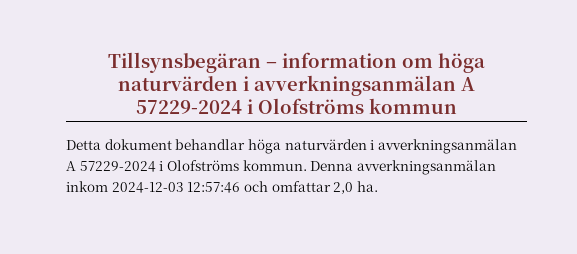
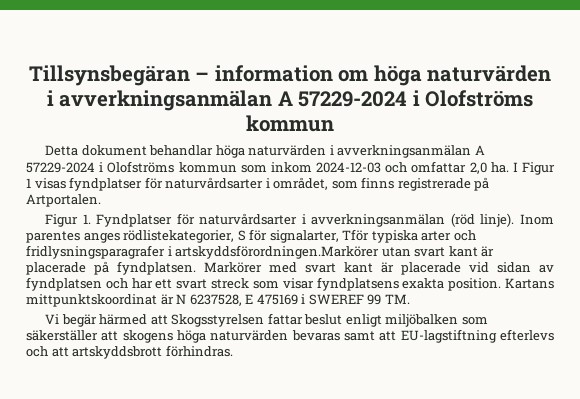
- Detta dokument behandlar höga naturvärden i avverkningsanmälan A 57229-2024 i Olofströms kommun. Denna avverkningsanmälan inkom 2024-12-03 12:57:46 och omfattar 2,0 ha.
+ Detta dokument behandlar höga naturvärden i avverkningsanmälan A 57229-2024 i Olofströms kommun som inkom 2024-12-03 och omfattar 2,0 ha.
+ I Figur 1 visas fyndplatser för naturvårdsarter i området, som finns registrerade på Artportalen.
+ Figur 1. Fyndplatser för naturvårdsarter i avverkningsanmälan (röd linje). Inom parentes anges rödlistekategorier, S för signalarter, Tför typiska arter och fridlysningsparagrafer i artskyddsförordningen.Markörer utan svart kant är placerade på fyndplatsen. Markörer med svart kant är placerade vid sidan av fyndplatsen och har ett svart streck som visar fyndplatsens exakta position. Kartans mittpunktskoordinat är N 6237528, E 475169 i SWEREF 99 TM.
+ Vi begär härmed att Skogsstyrelsen fattar beslut enligt miljöbalken som säkerställer att skogens höga naturvärden bevaras samt att EU-lagstiftning efterlevs och att artskyddsbrott förhindras.

